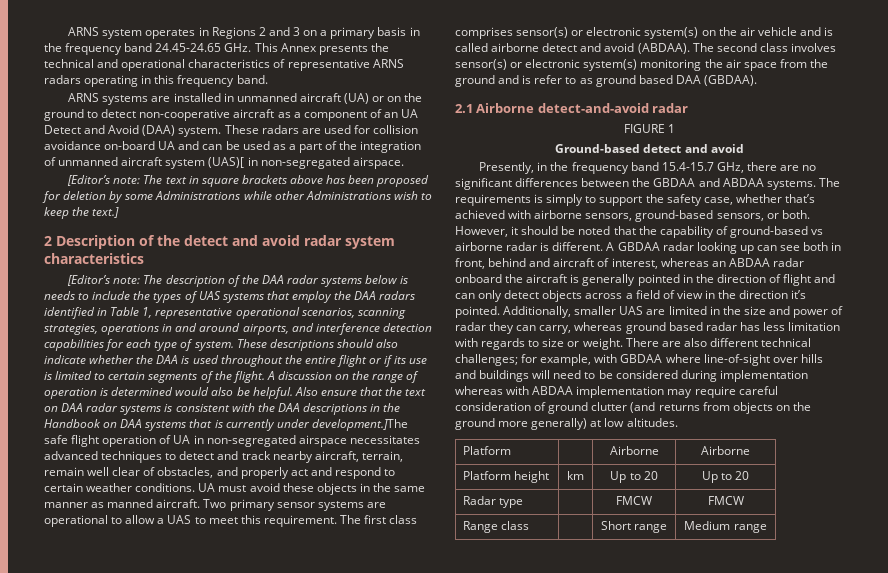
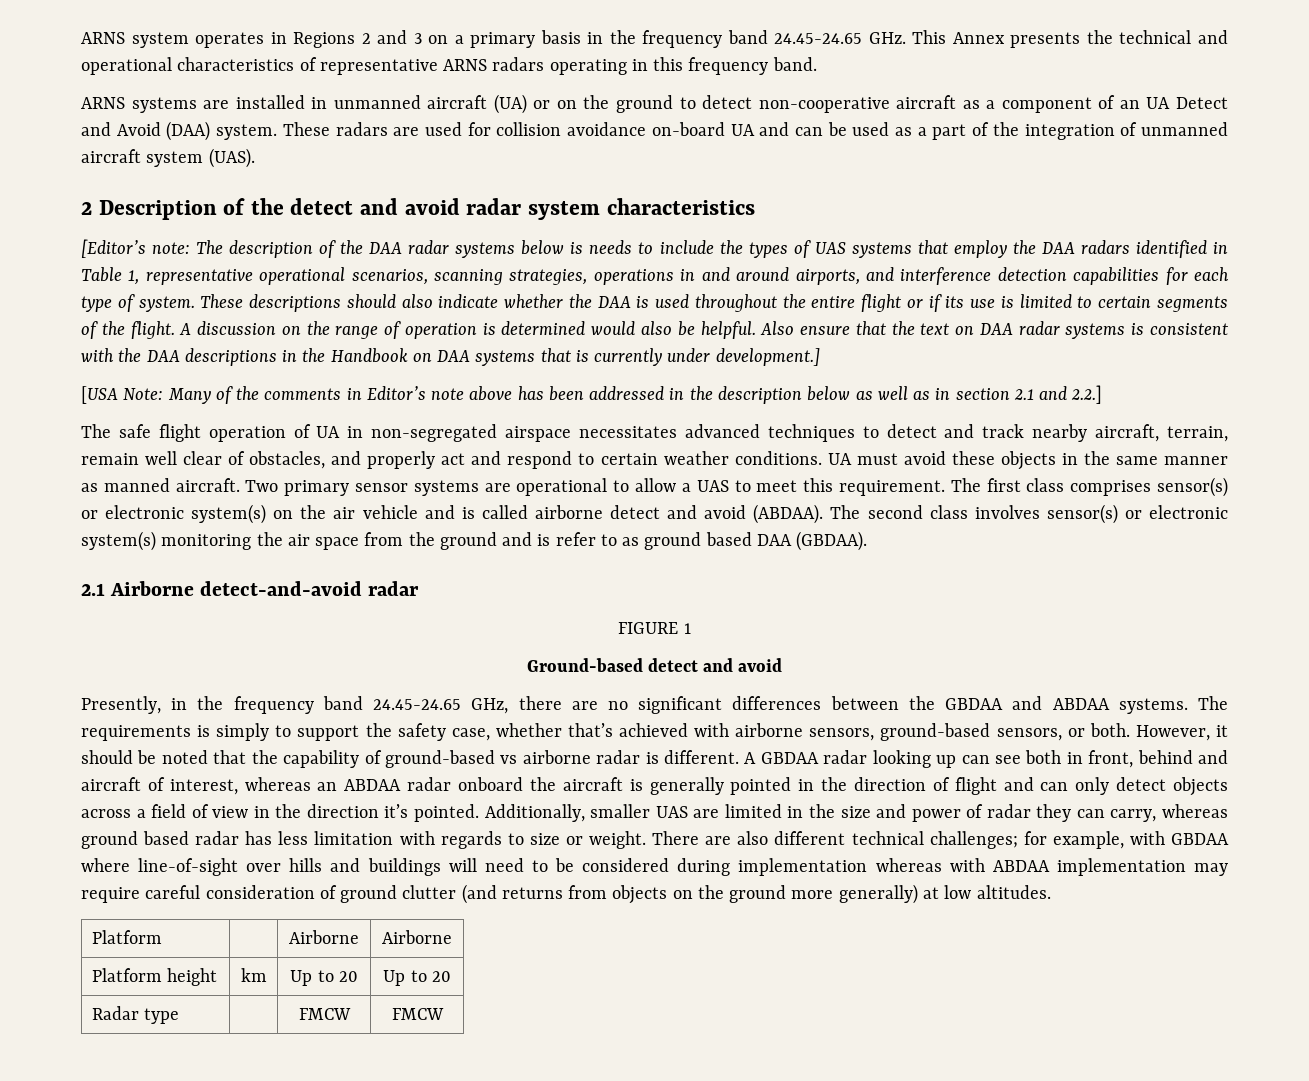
- These radars are used for collision avoidance on-board UA and can be used as a part of the integration of unmanned aircraft system (UAS)[ in non-segregated airspace.
- [Editor’s note: The text in square brackets above has been proposed for deletion by some Administrations while other Administrations wish to keep the text.]
+ These radars are used for collision avoidance on-board UA and can be used as a part of the integration of unmanned aircraft system (UAS).
- Also ensure that the text on DAA radar systems is consistent with the DAA descriptions in the Handbook on DAA systems that is currently under development.]The safe flight operation of UA in non-segregated airspace necessitates advanced techniques to detect and track nearby aircraft, terrain, remain well clear of obstacles, and properly act and respond to certain weather conditions.
+ Also ensure that the text on DAA radar systems is consistent with the DAA descriptions in the Handbook on DAA systems that is currently under development.]
+ [USA Note: Many of the comments in Editor’s note above has been addressed in the description below as well as in section 2.1 and 2.2.]
+ The safe flight operation of UA in non-segregated airspace necessitates advanced techniques to detect and track nearby aircraft, terrain, remain well clear of obstacles, and properly act and respond to certain weather conditions.
- Presently, in the frequency band 15.4-15.7 GHz, there are no significant differences between the GBDAA and ABDAA systems.
+ Presently, in the frequency band 24.45-24.65 GHz, there are no significant differences between the GBDAA and ABDAA systems.
- Range class | | Short range | Medium range

